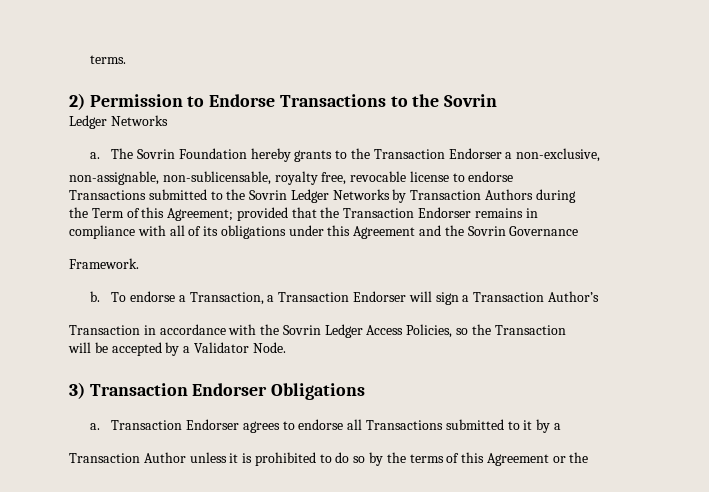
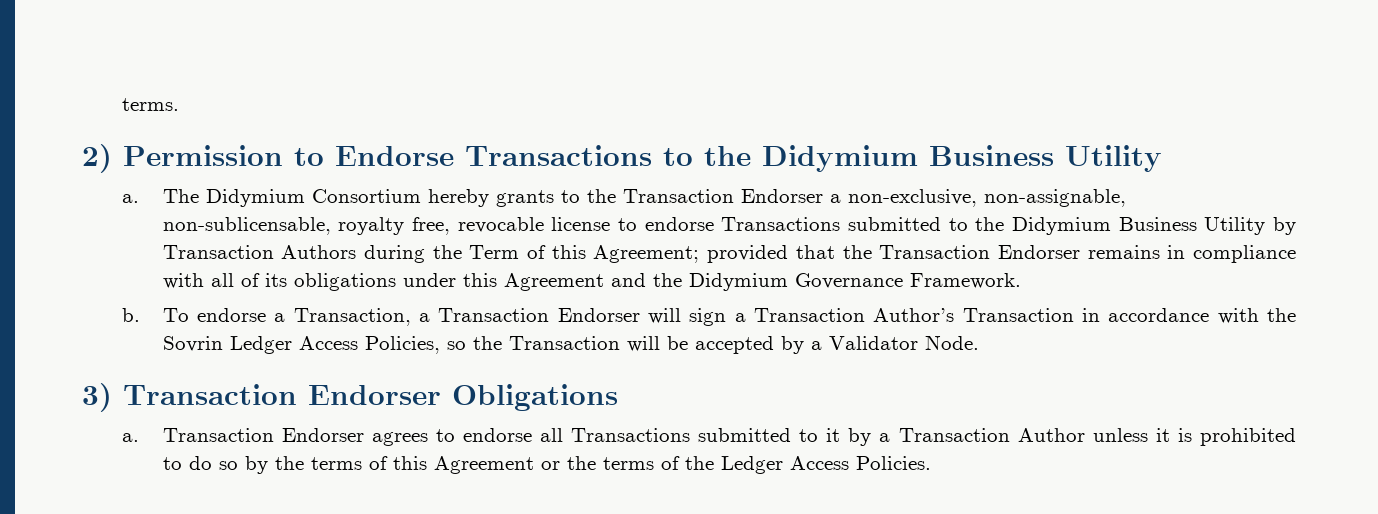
- 2) Permission to Endorse Transactions to the Sovrin
- Ledger Networks
+ 2) Permission to Endorse Transactions to the Didymium Business Utility
- The Sovrin Foundation hereby grants to the Transaction Endorser a non-exclusive,
- non-assignable, non-sublicensable, royalty free, revocable license to endorse
- Transactions submitted to the Sovrin Ledger Networks by Transaction Authors during
- the Term of this Agreement; provided that the Transaction Endorser remains in
- compliance with all of its obligations under this Agreement and the Sovrin Governance
- Framework.
+ The Didymium Consortium hereby grants to the Transaction Endorser a non-exclusive, non-assignable, non-sublicensable, royalty free, revocable license to endorse Transactions submitted to the Didymium Business Utility by Transaction Authors during the Term of this Agreement; provided that the Transaction Endorser remains in compliance with all of its obligations under this Agreement and the Didymium Governance Framework.
- To endorse a Transaction, a Transaction Endorser will sign a Transaction Author’s
- Transaction in accordance with the Sovrin Ledger Access Policies, so the Transaction
- will be accepted by a Validator Node.
+ To endorse a Transaction, a Transaction Endorser will sign a Transaction Author’s Transaction in accordance with the Sovrin Ledger Access Policies, so the Transaction will be accepted by a Validator Node.
- Transaction Endorser agrees to endorse all Transactions submitted to it by a
- Transaction Author unless it is prohibited to do so by the terms of this Agreement or the
+ Transaction Endorser agrees to endorse all Transactions submitted to it by a Transaction Author unless it is prohibited to do so by the terms of this Agreement or the terms of the Ledger Access Policies.

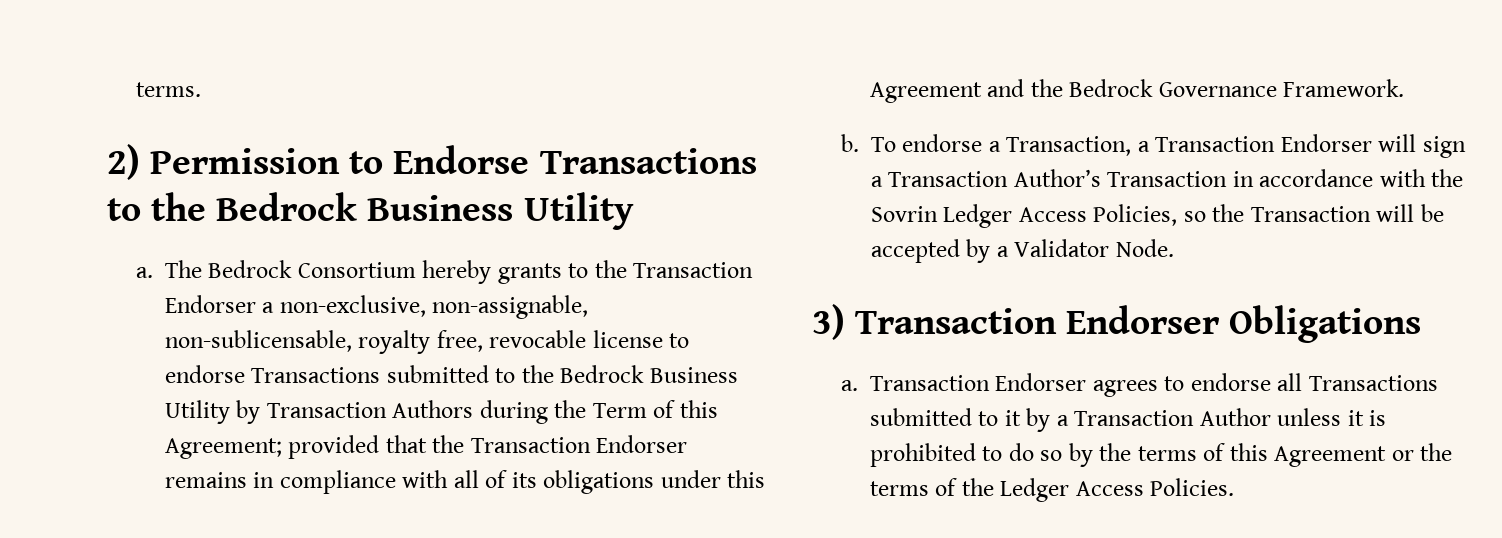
- 2) Permission to Endorse Transactions to the Didymium Business Utility
+ 2) Permission to Endorse Transactions to the Bedrock Business Utility
- The Didymium Consortium hereby grants to the Transaction Endorser a non-exclusive, non-assignable, non-sublicensable, royalty free, revocable license to endorse Transactions submitted to the Didymium Business Utility by Transaction Authors during the Term of this Agreement; provided that the Transaction Endorser remains in compliance with all of its obligations under this Agreement and the Didymium Governance Framework.
+ The Bedrock Consortium hereby grants to the Transaction Endorser a non-exclusive, non-assignable, non-sublicensable, royalty free, revocable license to endorse Transactions submitted to the Bedrock Business Utility by Transaction Authors during the Term of this Agreement; provided that the Transaction Endorser remains in compliance with all of its obligations under this Agreement and the Bedrock Governance Framework.

